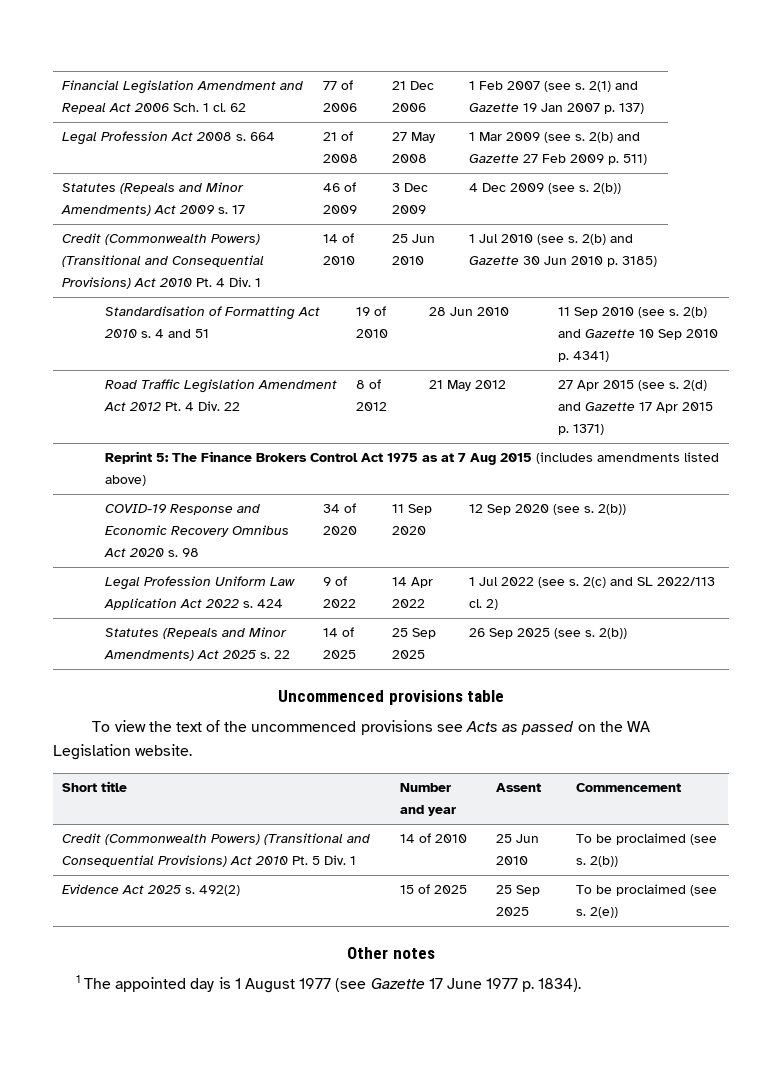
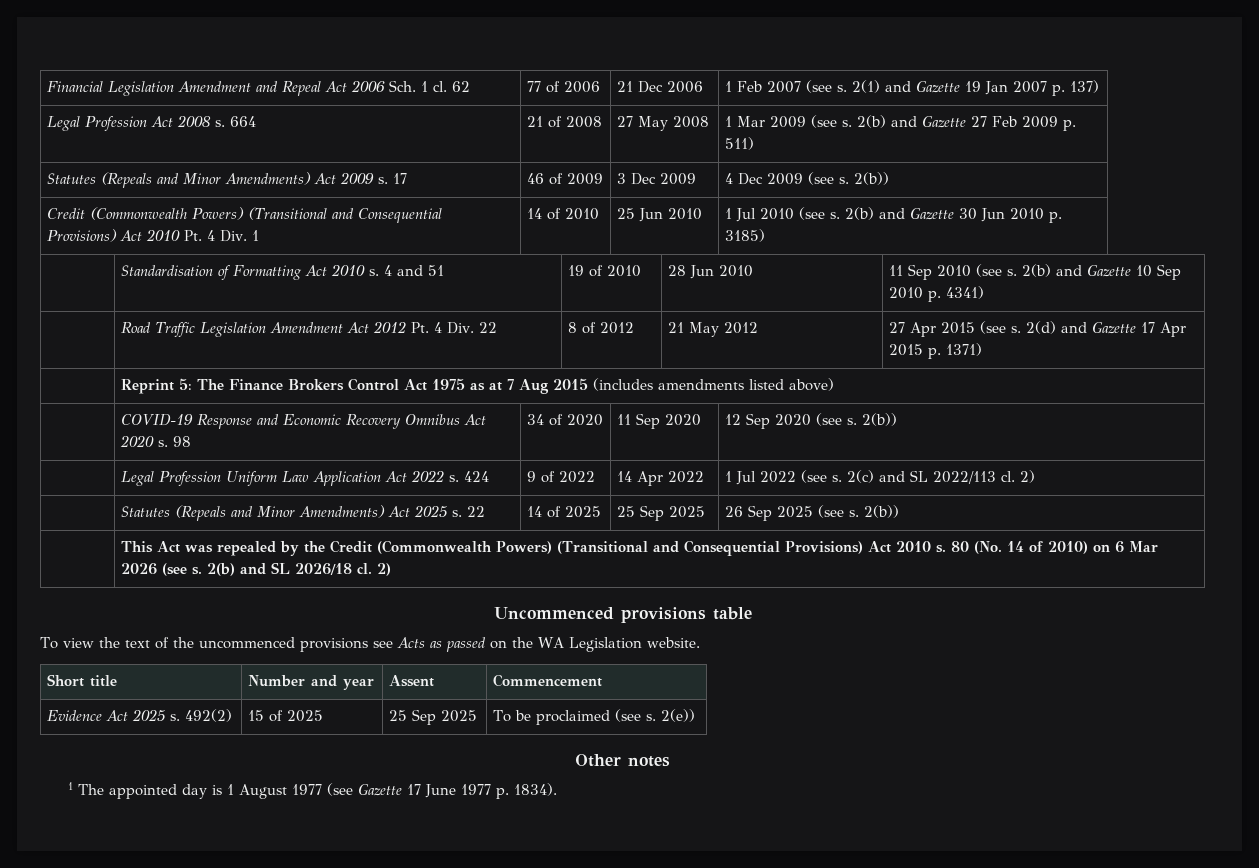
+ | This Act was repealed by the Credit (Commonwealth Powers) (Transitional and Consequential Provisions) Act 2010 s. 80 (No. 14 of 2010) on 6 Mar 2026 (see s. 2(b) and SL 2026/18 cl. 2)
- Credit (Commonwealth Powers) (Transitional and Consequential Provisions) Act 2010 Pt. 5 Div. 1 | 14 of 2010 | 25 Jun 2010 | To be proclaimed (see s. 2(b))

